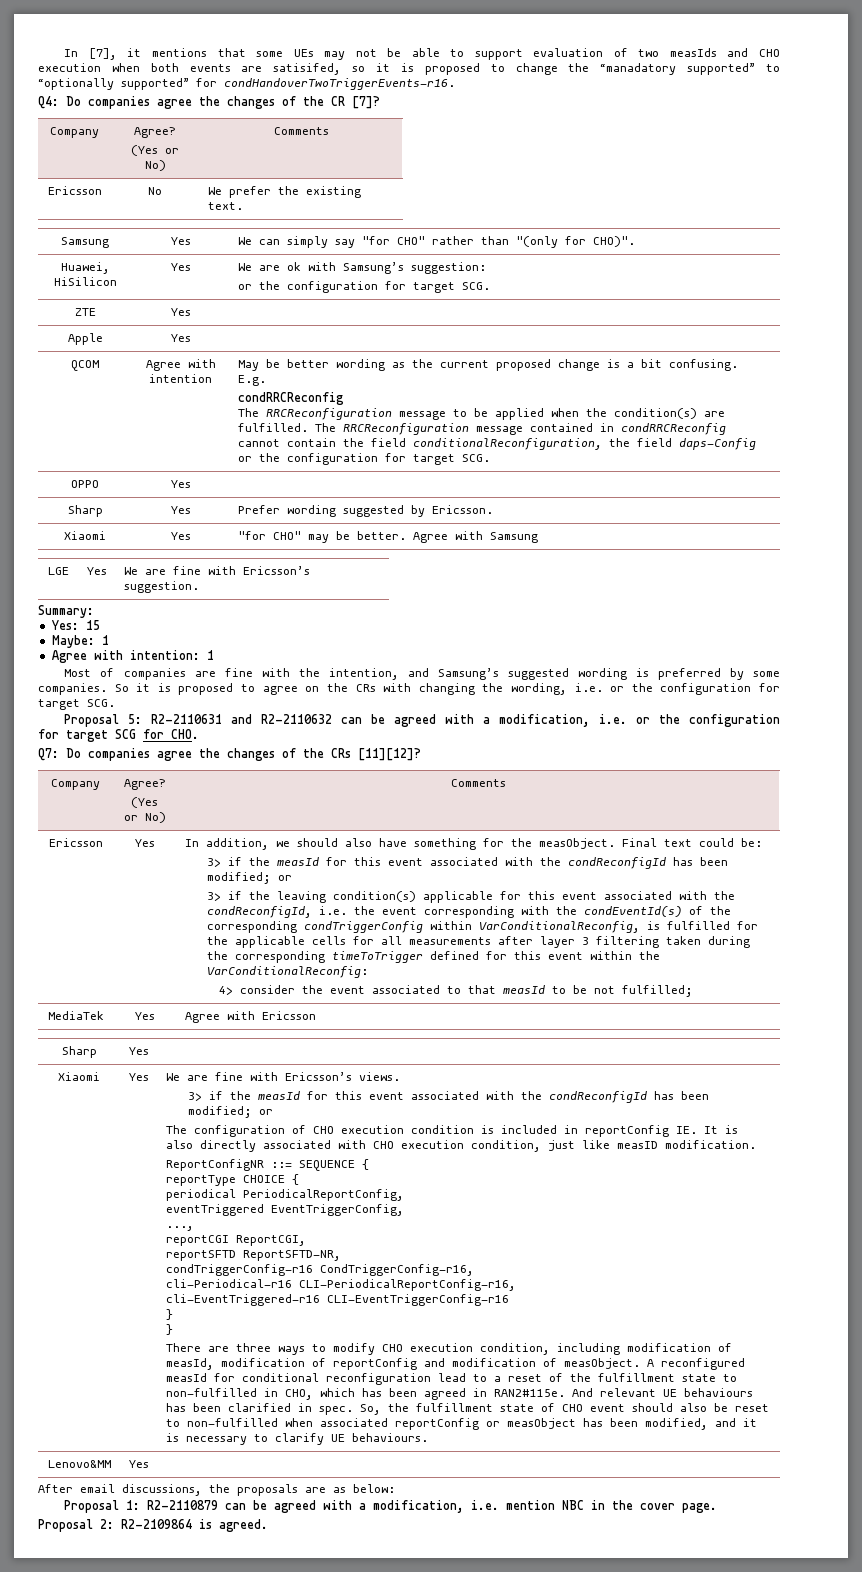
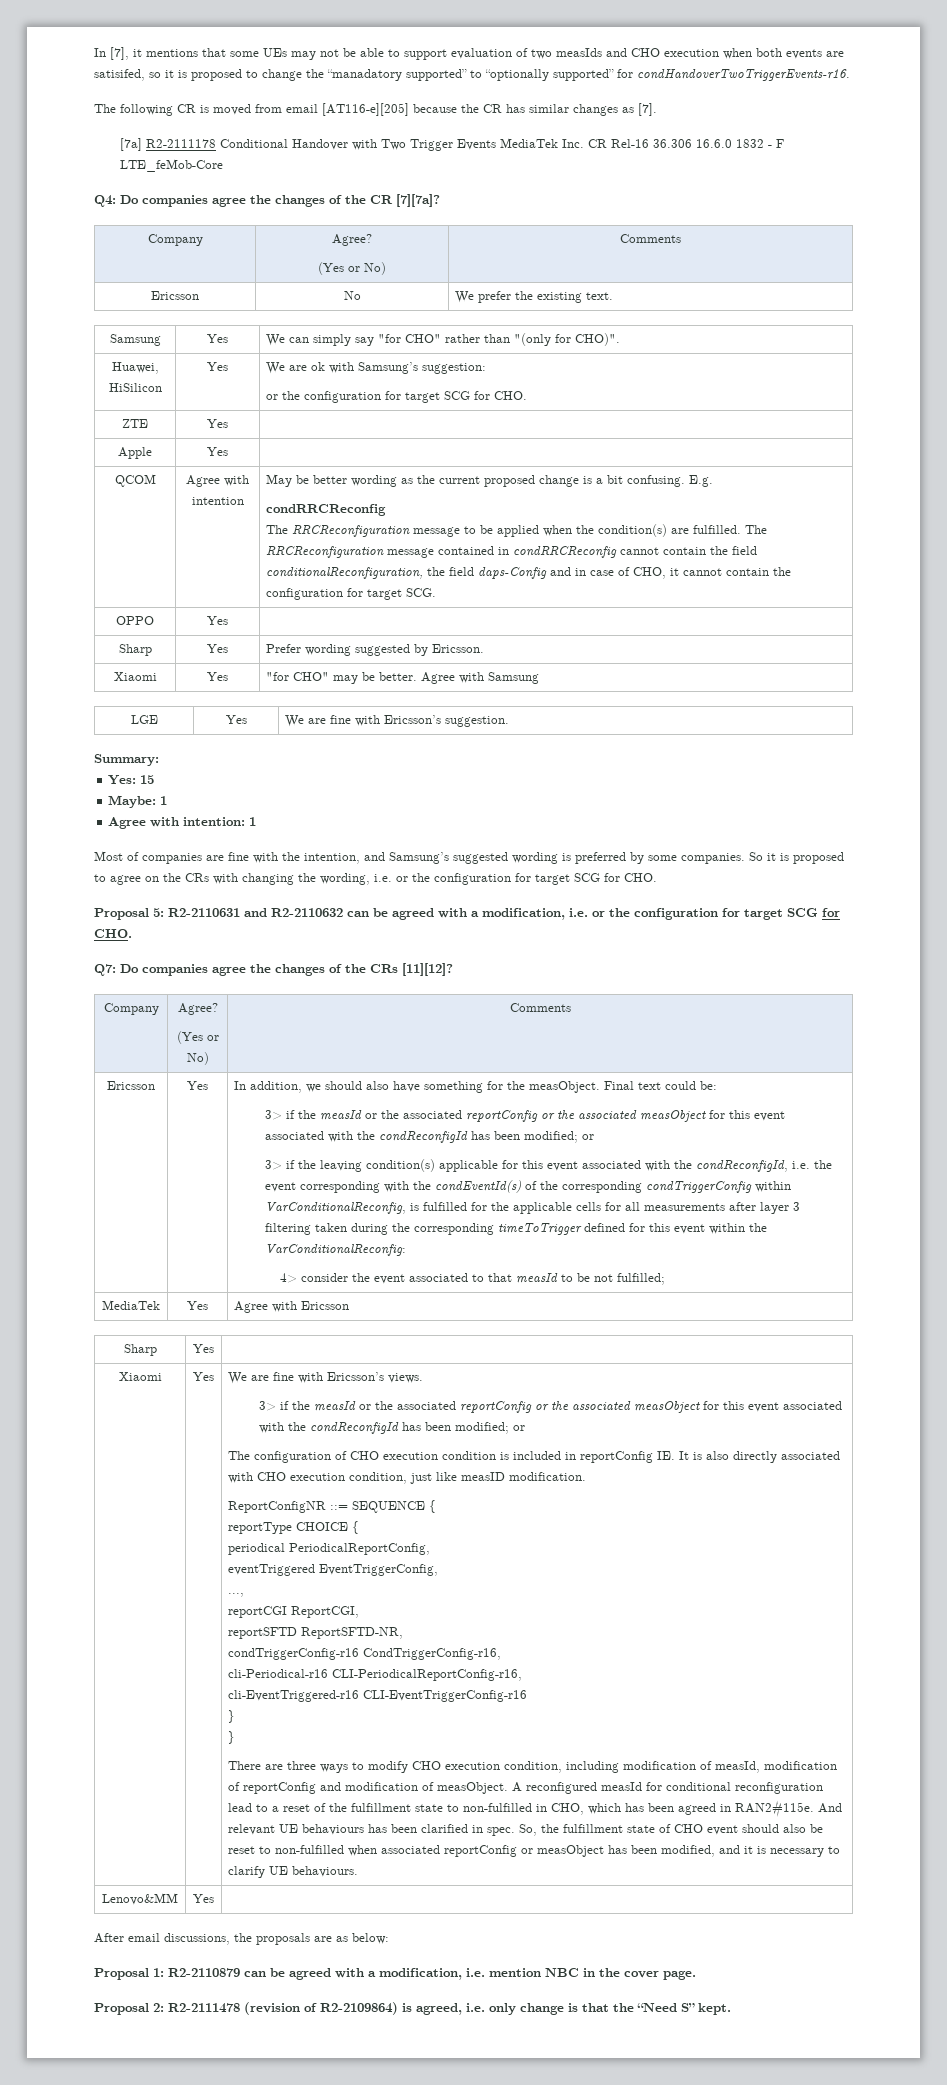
+ The following CR is moved from email [AT116-e][205] because the CR has similar changes as [7].
+ [7a] R2-2111178 Conditional Handover with Two Trigger Events MediaTek Inc. CR Rel-16 36.306 16.6.0 1832 - F LTE_feMob-Core
- Q4: Do companies agree the changes of the CR [7]?
+ Q4: Do companies agree the changes of the CR [7][7a]?
  Huawei, HiSilicon | Yes | We are ok with Samsung’s suggestion:
- or the configuration for target SCG.
+ or the configuration for target SCG for CHO.
- The RRCReconfiguration message contained in condRRCReconfig cannot contain the field conditionalReconfiguration, the field daps-Config or the configuration for target SCG.
+ The RRCReconfiguration message contained in condRRCReconfig cannot contain the field conditionalReconfiguration, the field daps-Config and in case of CHO, it cannot contain the configuration for target SCG.
- So it is proposed to agree on the CRs with changing the wording, i.e. or the configuration for target SCG.
+ So it is proposed to agree on the CRs with changing the wording, i.e. or the configuration for target SCG for CHO.
  Final text could be:
- 3> if the measId for this event associated with the condReconfigId has been modified; or
+ 3> if the measId or the associated reportConfig or the associated measObject for this event associated with the condReconfigId has been modified; or
  We are fine with Ericsson’s views.
- 3> if the measId for this event associated with the condReconfigId has been modified; or
+ 3> if the measId or the associated reportConfig or the associated measObject for this event associated with the condReconfigId has been modified; or
- Proposal 2: R2-2109864 is agreed.
+ Proposal 2: R2-2111478 (revision of R2-2109864) is agreed, i.e. only change is that the “Need S” kept.

